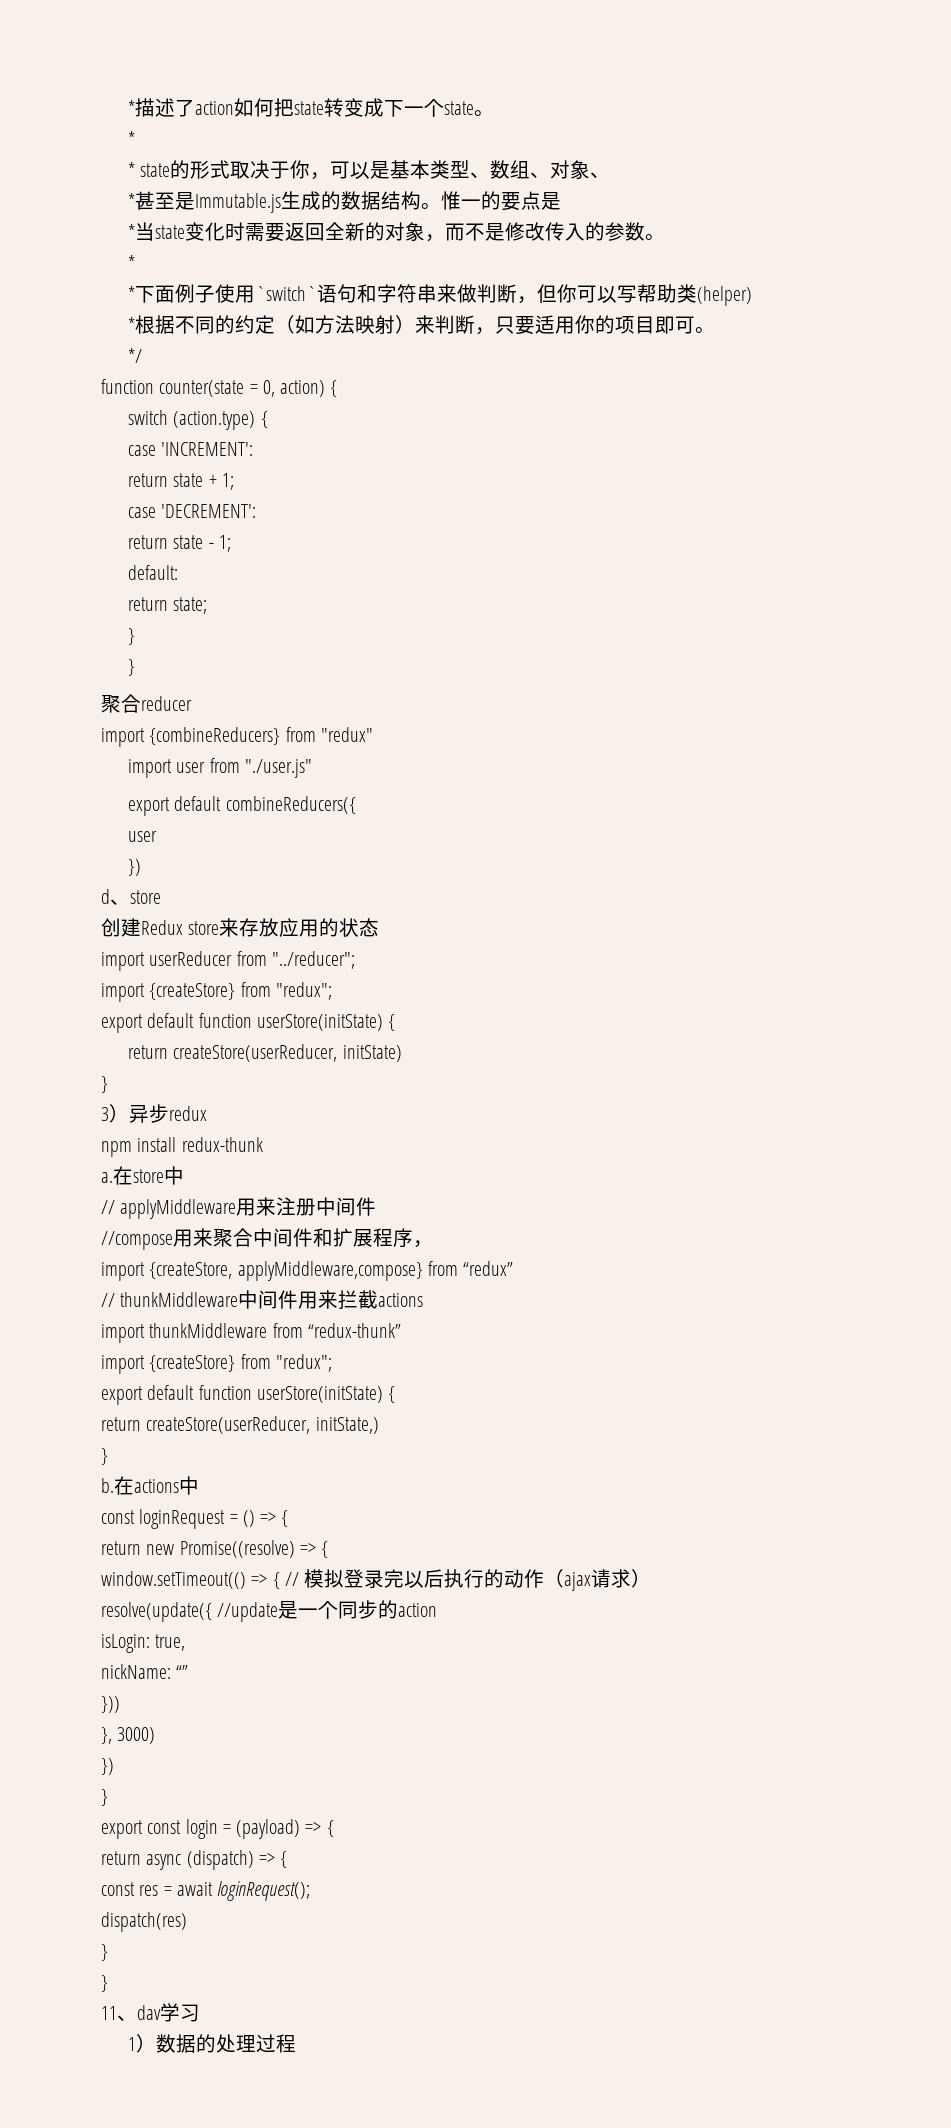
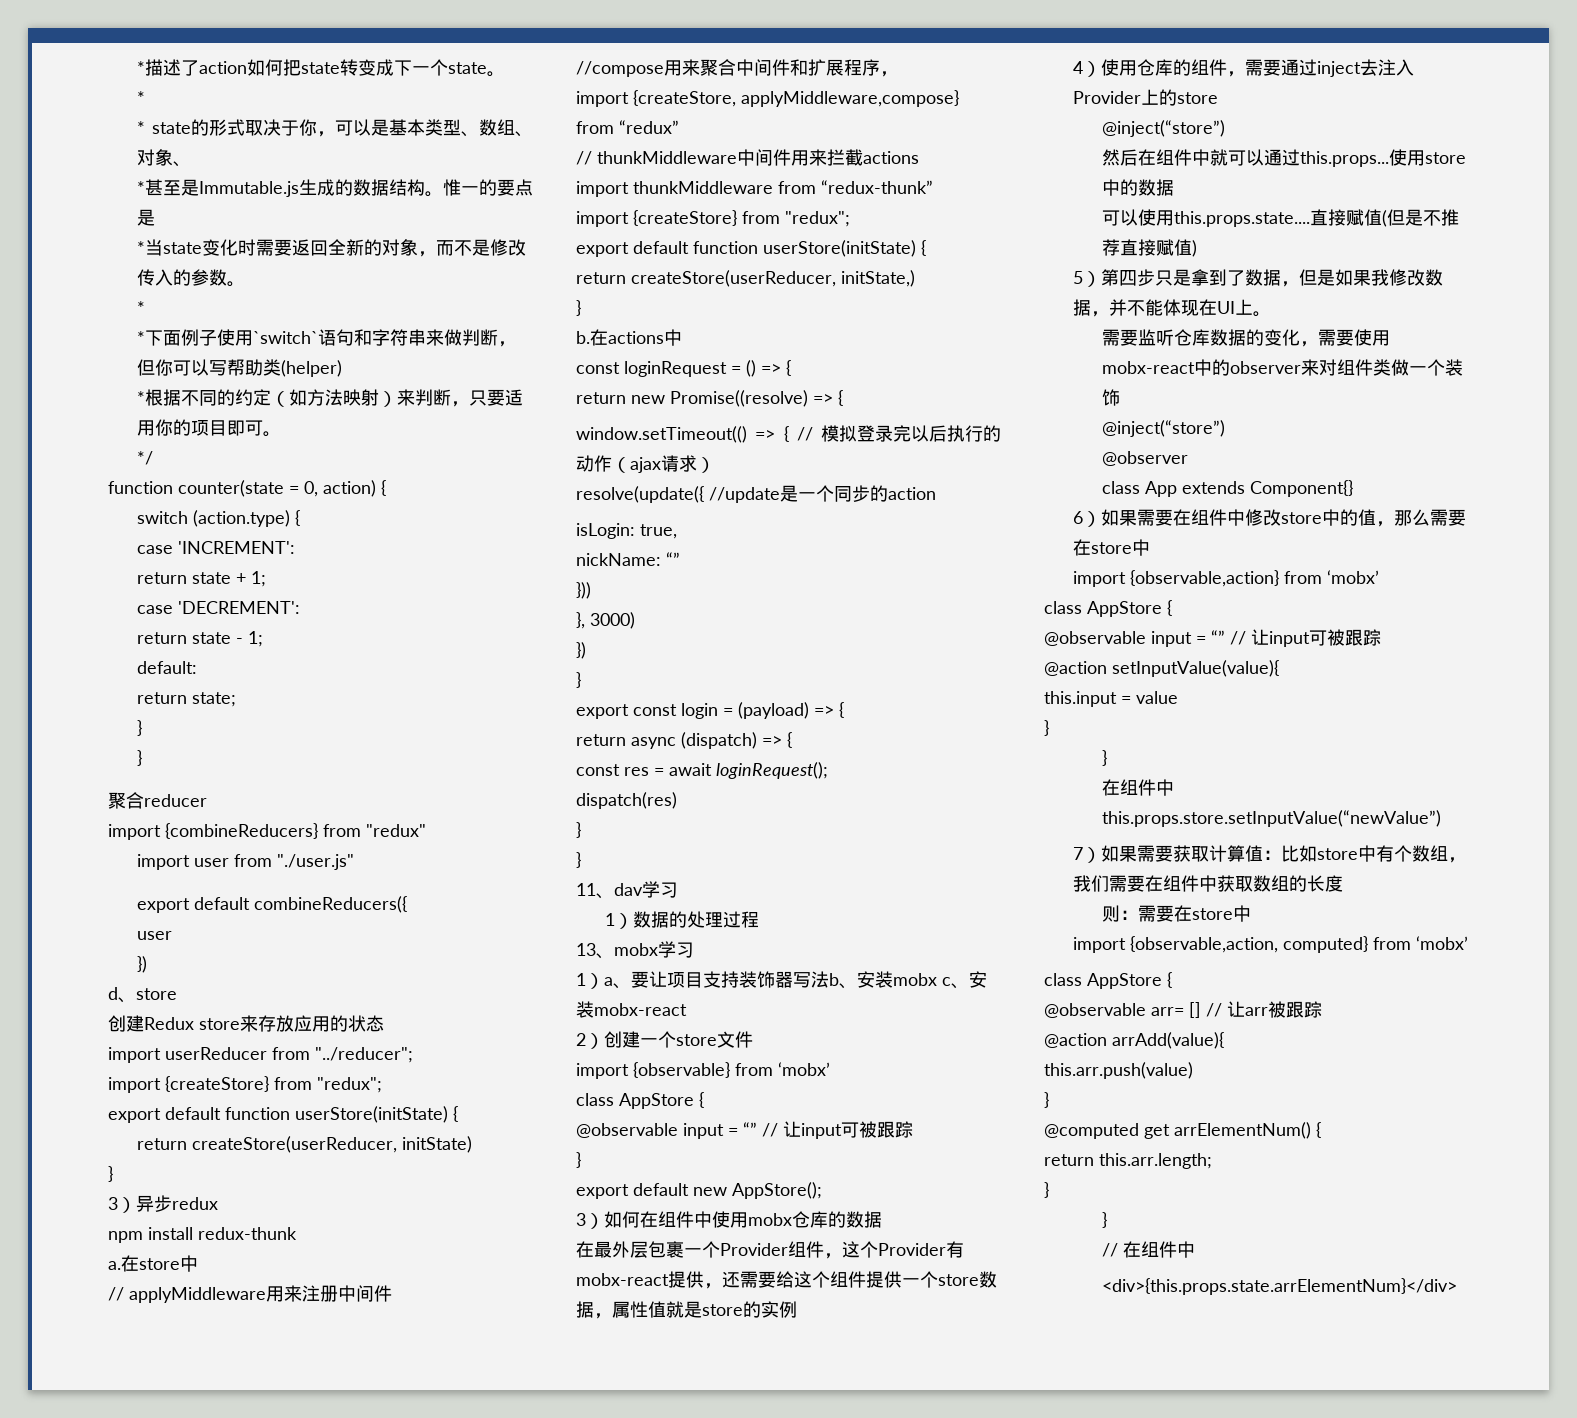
+ 13、mobx学习
+ 1）a、要让项目支持装饰器写法b、安装mobx c、安装mobx-react
+ 2）创建一个store文件
+ import {observable} from ‘mobx’
+ class AppStore {
+ @observable input = “” // 让input可被跟踪
+ }
+ export default new AppStore();
+ 3）如何在组件中使用mobx仓库的数据
+ 在最外层包裹一个Provider组件，这个Provider有mobx-react提供，还需要给这个组件提供一个store数据，属性值就是store的实例
+ 4）使用仓库的组件，需要通过inject去注入Provider上的store
+ @inject(“store”)
+ 然后在组件中就可以通过this.props...使用store中的数据
+ 可以使用this.props.state....直接赋值(但是不推荐直接赋值)
+ 5）第四步只是拿到了数据，但是如果我修改数据，并不能体现在UI上。
+ 需要监听仓库数据的变化，需要使用mobx-react中的observer来对组件类做一个装饰
+ @inject(“store”)
+ @observer
+ class App extends Component{}
+ 6）如果需要在组件中修改store中的值，那么需要在store中
+ import {observable,action} from ‘mobx’
+ class AppStore {
+ @observable input = “” // 让input可被跟踪
+ @action setInputValue(value){
+ this.input = value
+ }
+ }
+ 在组件中this.props.store.setInputValue(“newValue”)
+ 7）如果需要获取计算值：比如store中有个数组，我们需要在组件中获取数组的长度
+ 则：需要在store中
+ import {observable,action, computed} from ‘mobx’
+ class AppStore {
+ @observable arr= [] // 让arr被跟踪
+ @action arrAdd(value){
+ this.arr.push(value)
+ }
+ @computed get arrElementNum() {
+ return this.arr.length;
+ }
+ }
+ // 在组件中
+ <div>{this.props.state.arrElementNum}</div>

